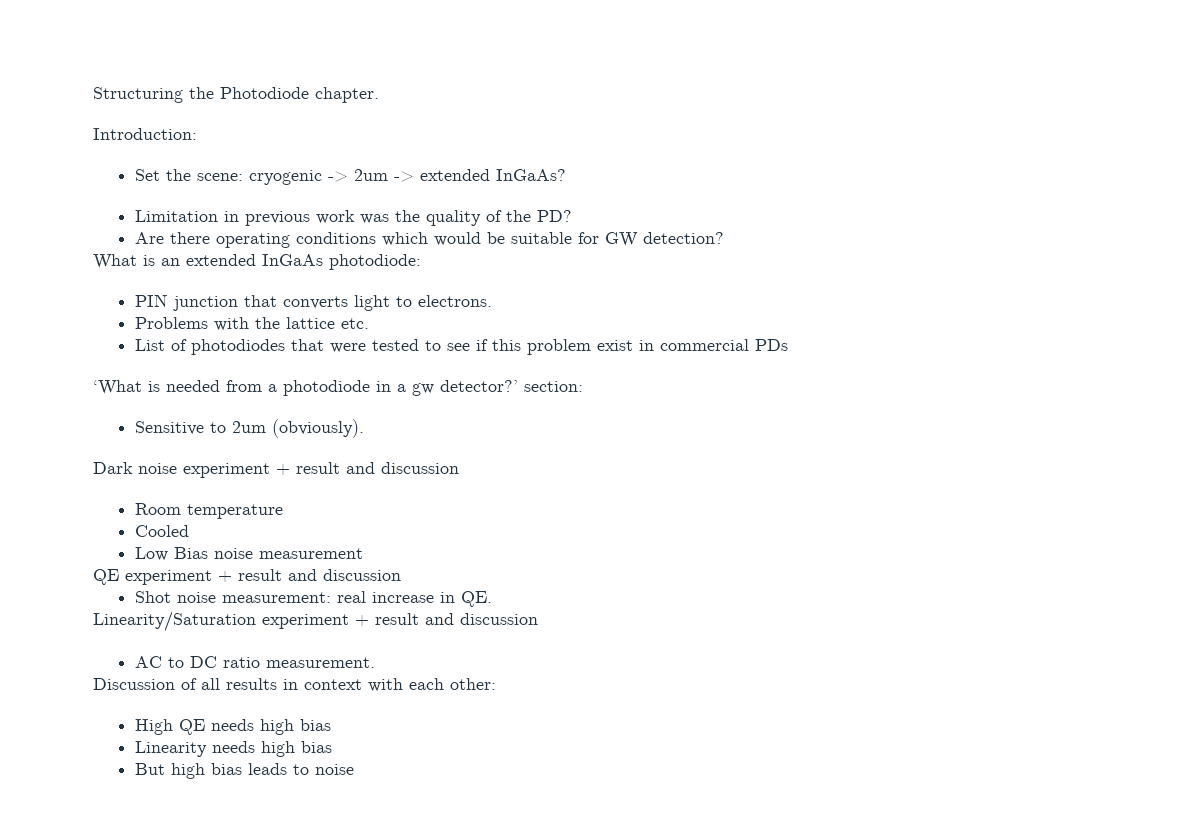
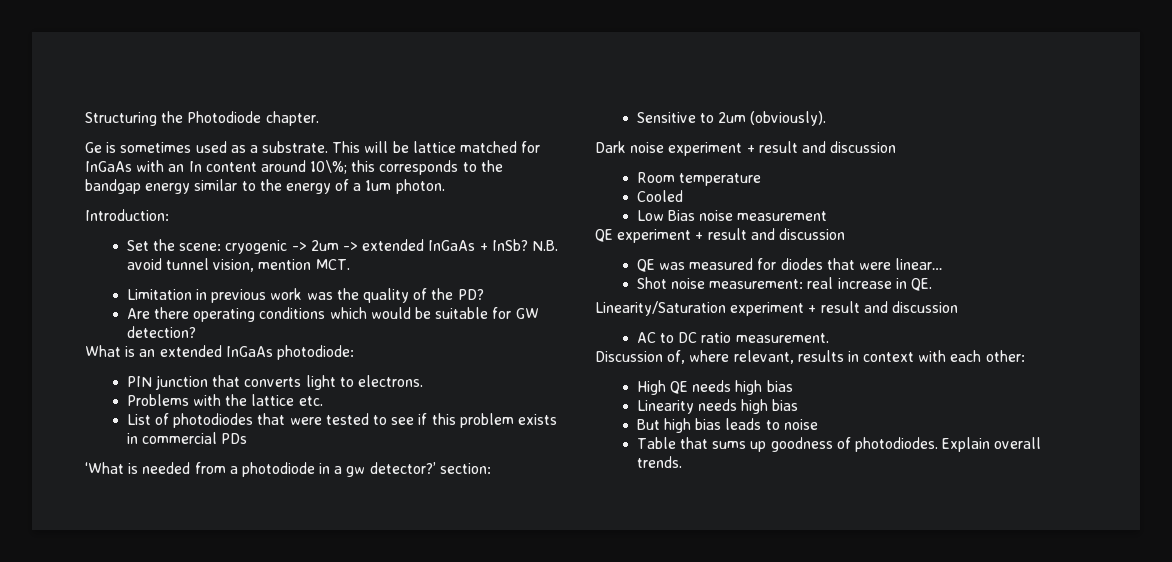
+ Ge is sometimes used as a substrate. This will be lattice matched for InGaAs with an In content around 10\%; this corresponds to the bandgap energy similar to the energy of a 1um photon.
- Set the scene: cryogenic -> 2um -> extended InGaAs?
+ Set the scene: cryogenic -> 2um -> extended InGaAs + InSb? N.B. avoid tunnel vision, mention MCT.
- List of photodiodes that were tested to see if this problem exist in commercial PDs
+ List of photodiodes that were tested to see if this problem exists in commercial PDs
+ QE was measured for diodes that were linear…
- Discussion of all results in context with each other:
+ Discussion of, where relevant, results in context with each other:
+ Table that sums up goodness of photodiodes. Explain overall trends.

